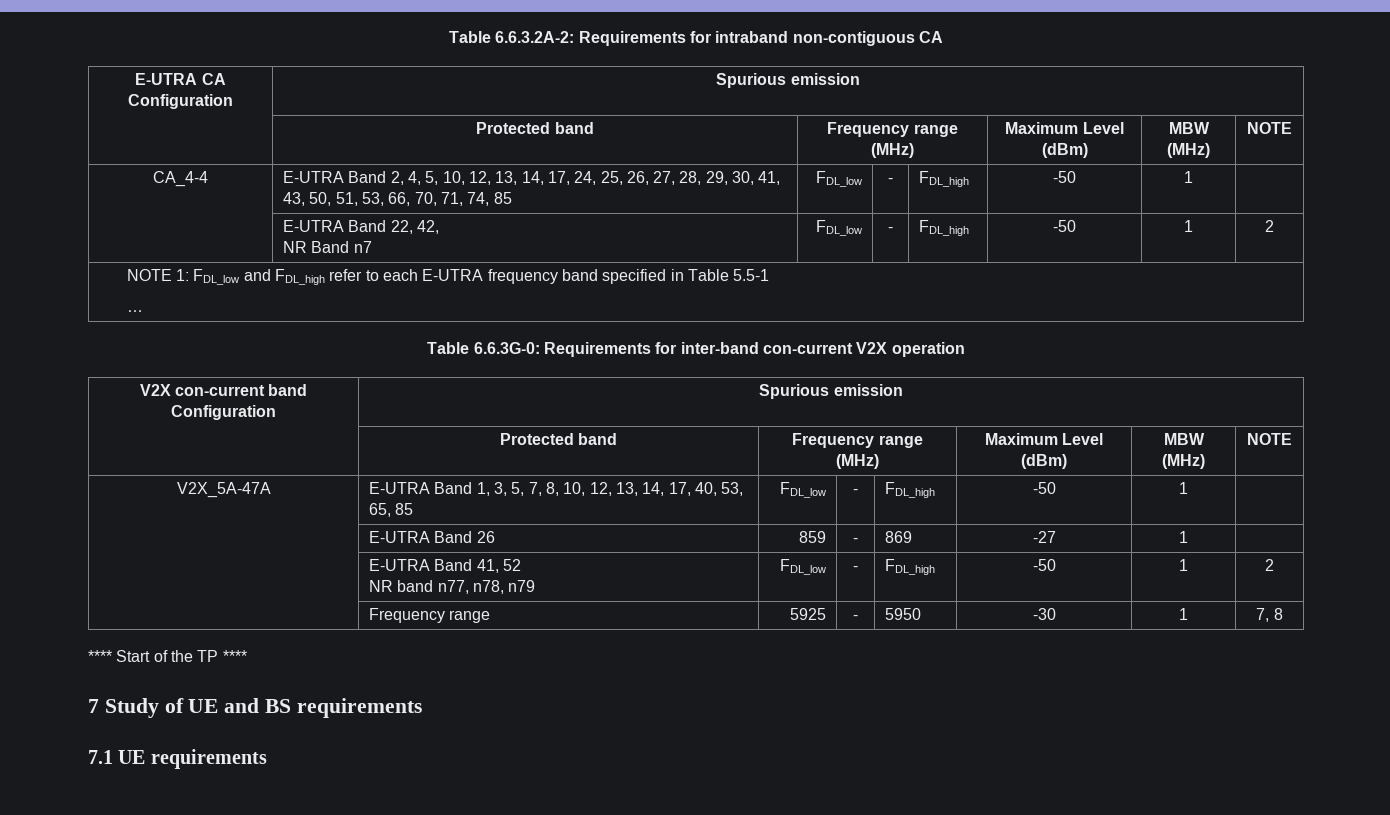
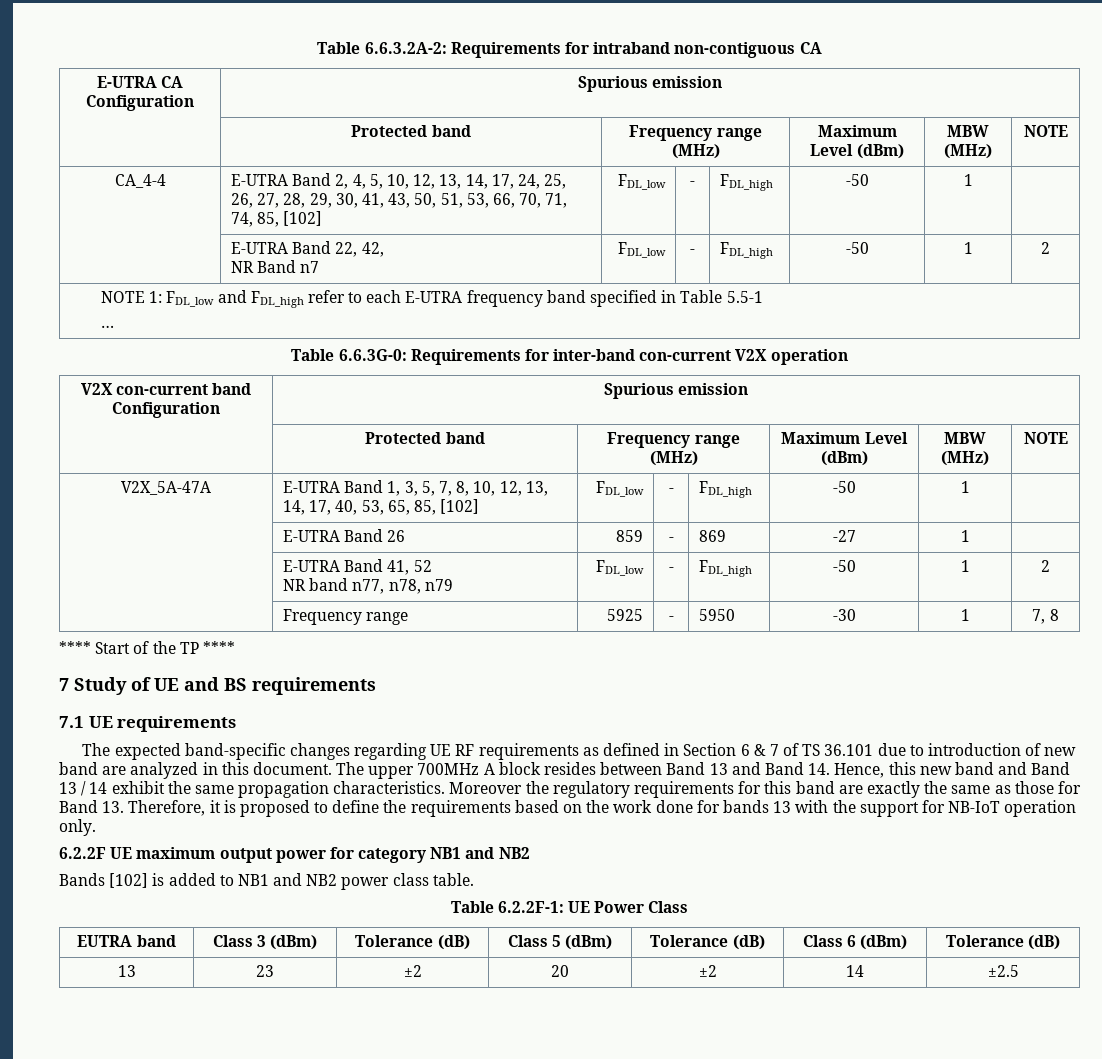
- CA_4-4 | E-UTRA Band 2, 4, 5, 10, 12, 13, 14, 17, 24, 25, 26, 27, 28, 29, 30, 41, 43, 50, 51, 53, 66, 70, 71, 74, 85 | FDL_low | - | FDL_high | -50 | 1 |
+ CA_4-4 | E-UTRA Band 2, 4, 5, 10, 12, 13, 14, 17, 24, 25, 26, 27, 28, 29, 30, 41, 43, 50, 51, 53, 66, 70, 71, 74, 85, [102] | FDL_low | - | FDL_high | -50 | 1 |
- V2X_5A-47A | E-UTRA Band 1, 3, 5, 7, 8, 10, 12, 13, 14, 17, 40, 53, 65, 85 | FDL_low | - | FDL_high | -50 | 1 |
+ V2X_5A-47A | E-UTRA Band 1, 3, 5, 7, 8, 10, 12, 13, 14, 17, 40, 53, 65, 85, [102] | FDL_low | - | FDL_high | -50 | 1 |
+ The expected band-specific changes regarding UE RF requirements as defined in Section 6 & 7 of TS 36.101 due to introduction of new band are analyzed in this document. The upper 700MHz A block resides between Band 13 and Band 14. Hence, this new band and Band 13 / 14 exhibit the same propagation characteristics. Moreover the regulatory requirements for this band are exactly the same as those for Band 13. Therefore, it is proposed to define the requirements based on the work done for bands 13 with the support for NB-IoT operation only.
+ 6.2.2F UE maximum output power for category NB1 and NB2
+ Bands [102] is added to NB1 and NB2 power class table.
+ Table 6.2.2F-1: UE Power Class
+ EUTRA band | Class 3 (dBm) | Tolerance (dB) | Class 5 (dBm) | Tolerance (dB) | Class 6 (dBm) | Tolerance (dB)
+ 13 | 23 | ±2 | 20 | ±2 | 14 | ±2.5

